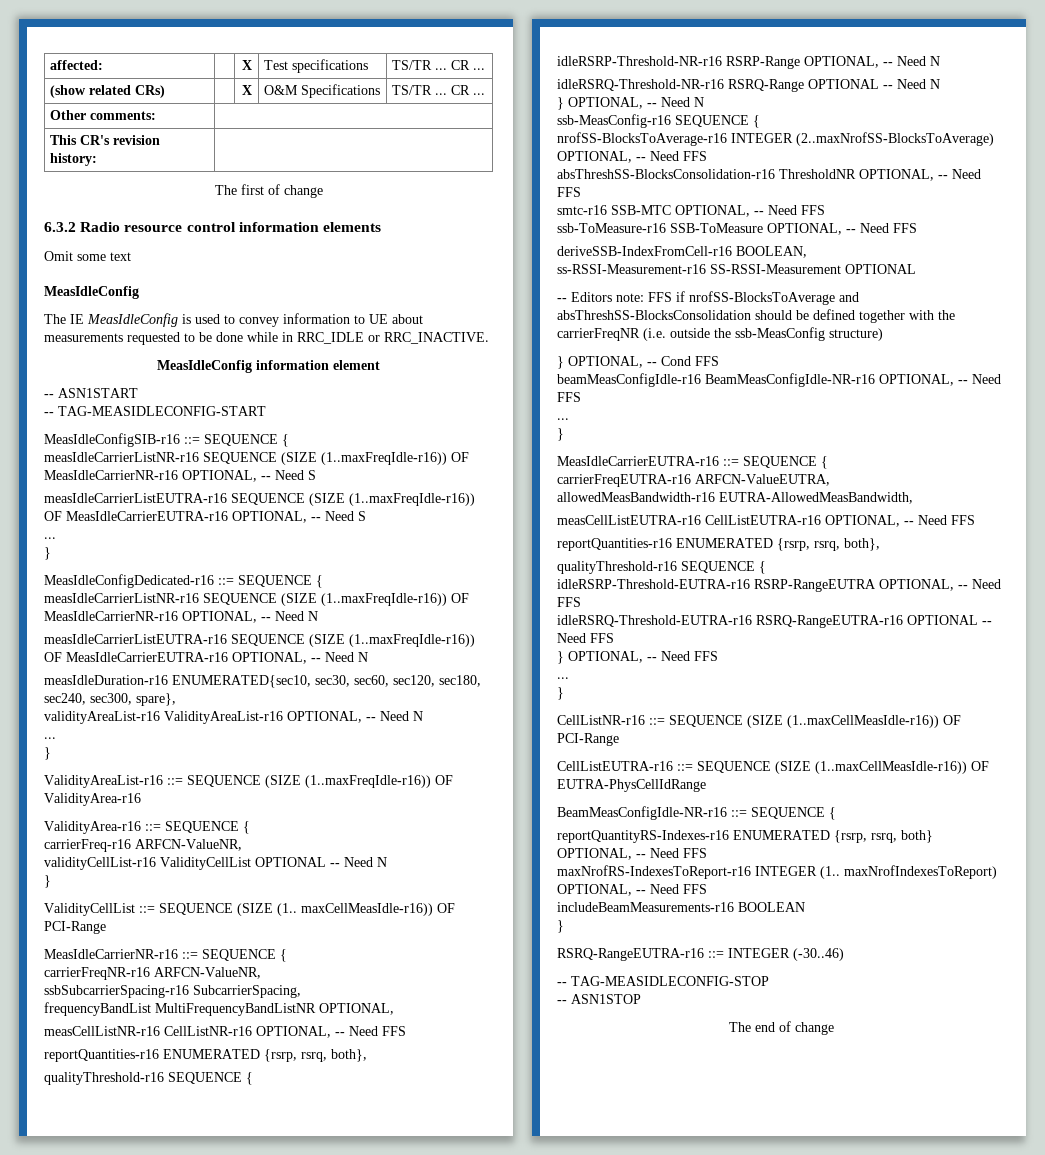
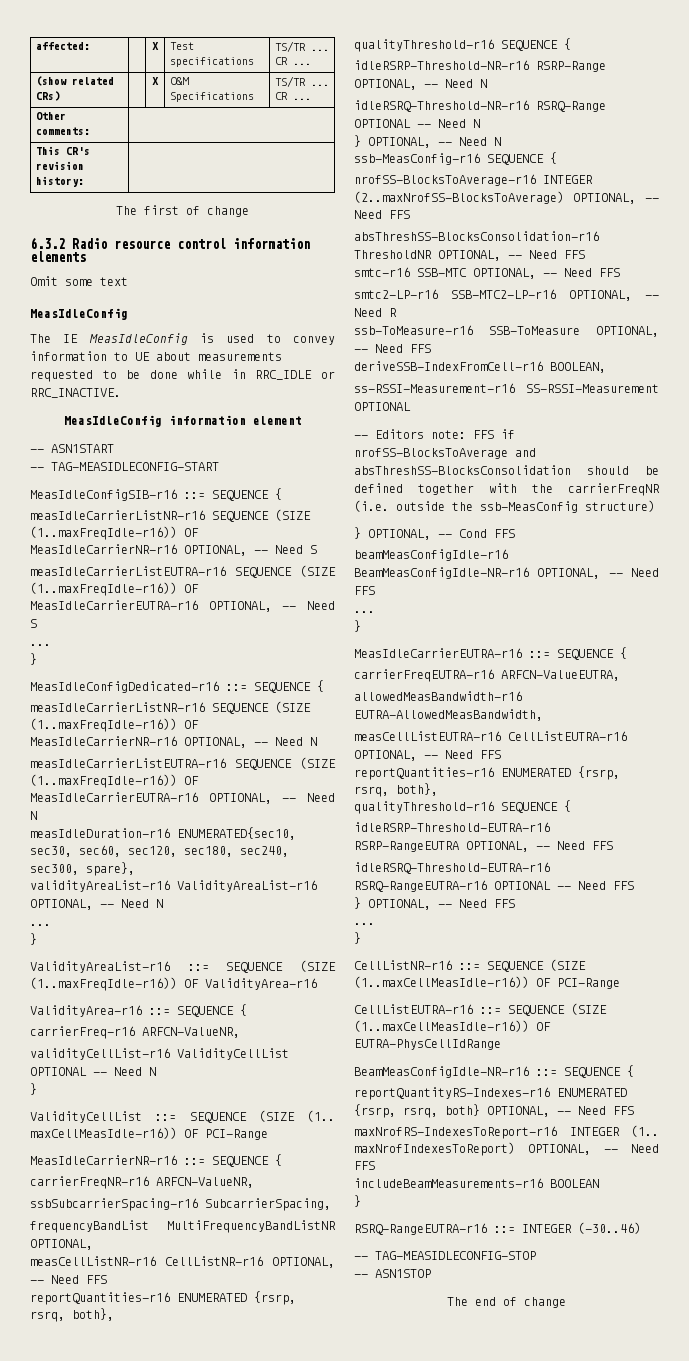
+ smtc2-LP-r16 SSB-MTC2-LP-r16 OPTIONAL, -- Need R

